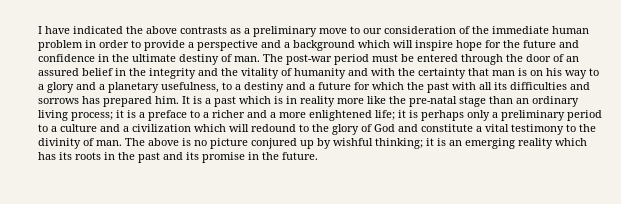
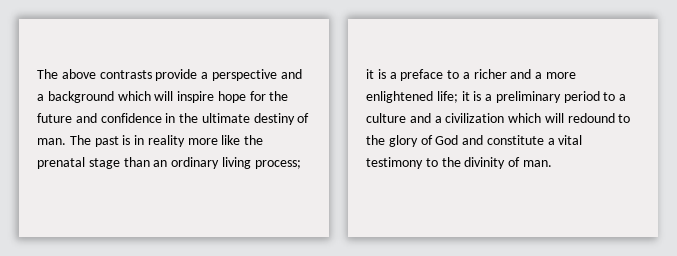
- I have indicated the above contrasts as a preliminary move to our consideration of the immediate human problem in order to provide a perspective and a background which will inspire hope for the future and confidence in the ultimate destiny of man.
+ The above contrasts provide a perspective and a background which will inspire hope for the future and confidence in the ultimate destiny of man.
- The post-war period must be entered through the door of an assured belief in the integrity and the vitality of humanity and with the certainty that man is on his way to a glory and a planetary usefulness, to a destiny and a future for which the past with all its difficulties and sorrows has prepared him. It is a past which is in reality more like the pre-natal stage than an ordinary living process; it is a preface to a richer and a more enlightened life; it is perhaps only a preliminary period to a culture and a civilization which will redound to the glory of God and constitute a vital testimony to the divinity of man. The above is no picture conjured up by wishful thinking; it is an emerging reality which has its roots in the past and its promise in the future.
+ The past is in reality more like the prenatal stage than an ordinary living process; it is a preface to a richer and a more enlightened life; it is a preliminary period to a culture and a civilization which will redound to the glory of God and constitute a vital testimony to the divinity of man.

